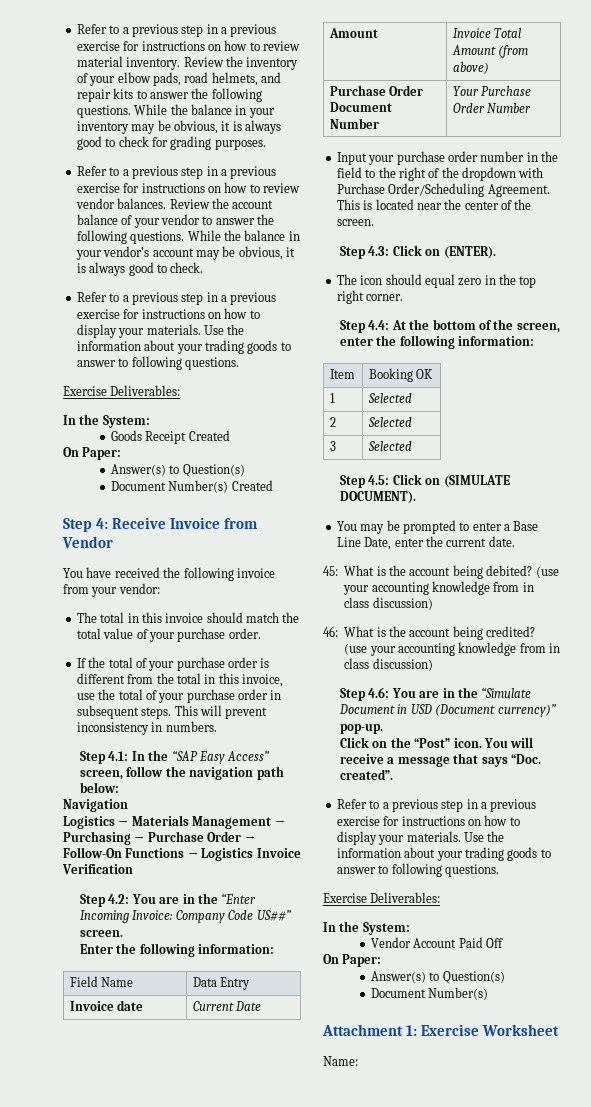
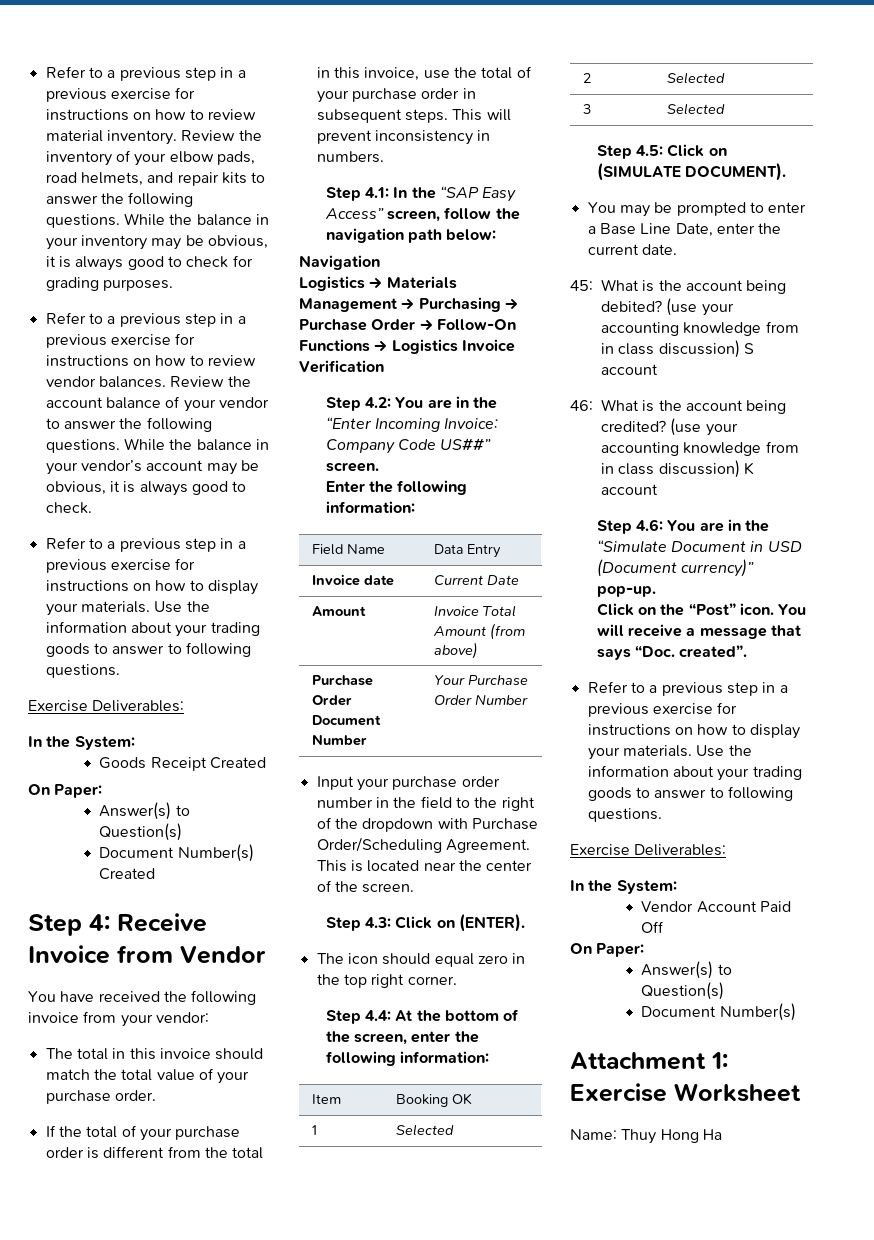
- 45: What is the account being debited? (use your accounting knowledge from in class discussion)
+ 45: What is the account being debited? (use your accounting knowledge from in class discussion) S account
- 46: What is the account being credited? (use your accounting knowledge from in class discussion)
+ 46: What is the account being credited? (use your accounting knowledge from in class discussion) K account
- Name:
+ Name: Thuy Hong Ha

